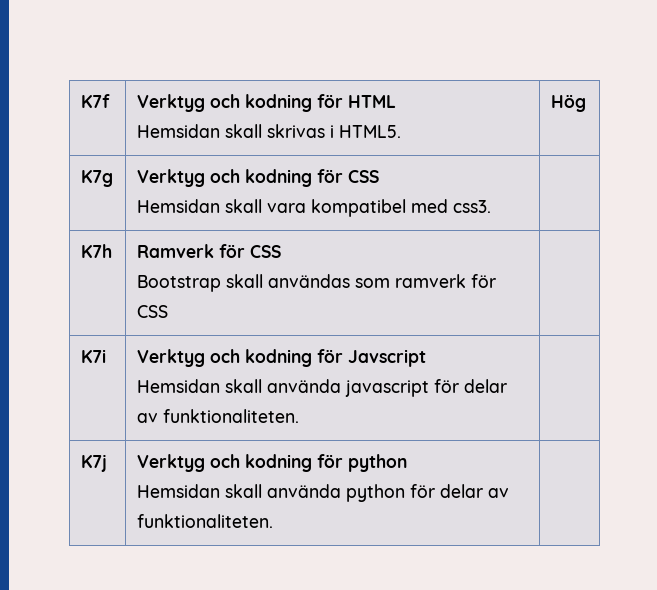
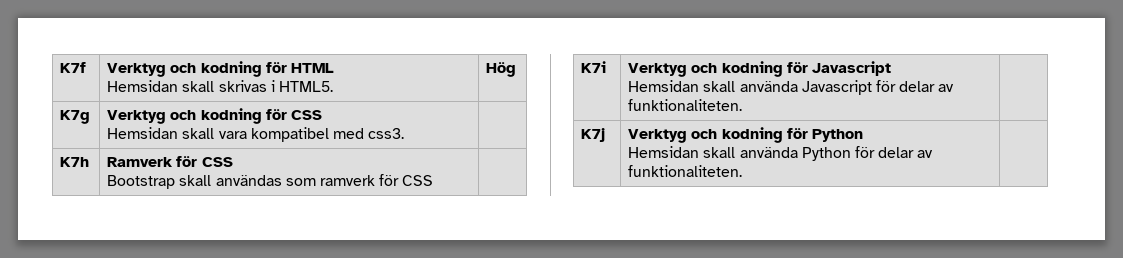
- K7i | Verktyg och kodning för Javscript
- Hemsidan skall använda javascript för delar av funktionaliteten. |
+ K7i | Verktyg och kodning för Javascript
+ Hemsidan skall använda Javascript för delar av funktionaliteten. |
- K7j | Verktyg och kodning för python
- Hemsidan skall använda python för delar av funktionaliteten. |
+ K7j | Verktyg och kodning för Python
+ Hemsidan skall använda Python för delar av funktionaliteten. |

